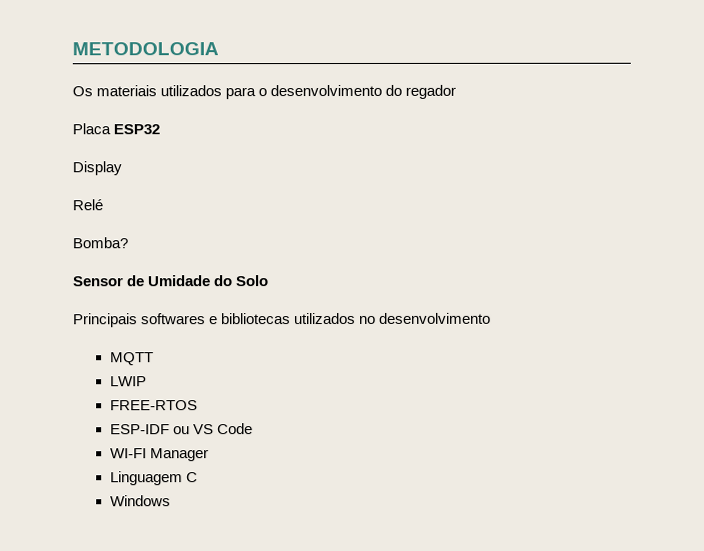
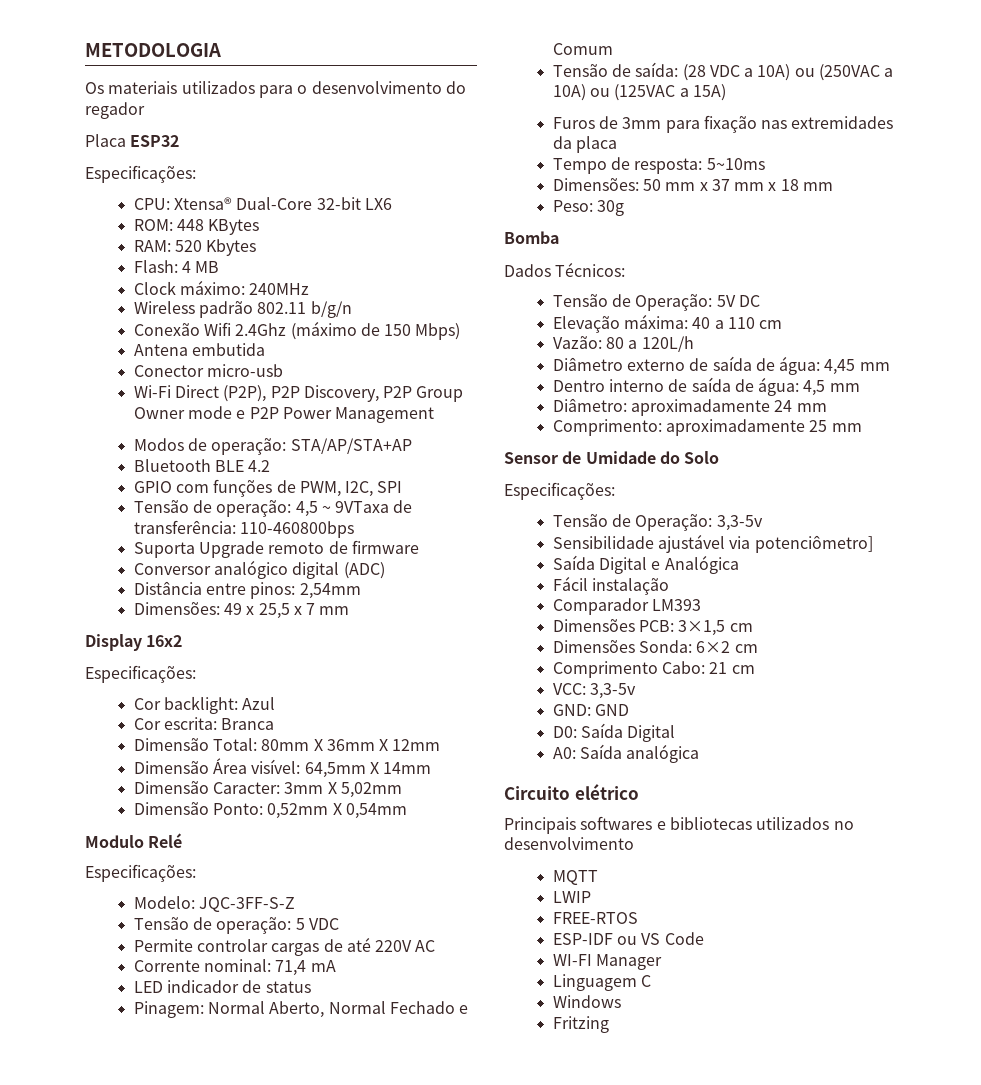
  Placa ESP32
- Display
- Relé
- Bomba?
+ Especificações:
+ CPU: Xtensa® Dual-Core 32-bit LX6
+ ROM: 448 KBytes
+ RAM: 520 Kbytes
+ Flash: 4 MB
+ Clock máximo: 240MHz
+ Wireless padrão 802.11 b/g/n
+ Conexão Wifi 2.4Ghz (máximo de 150 Mbps)
+ Antena embutida
+ Conector micro-usb
+ Wi-Fi Direct (P2P), P2P Discovery, P2P Group Owner mode e P2P Power Management
+ Modos de operação: STA/AP/STA+AP
+ Bluetooth BLE 4.2
+ GPIO com funções de PWM, I2C, SPI
+ Tensão de operação: 4,5 ~ 9VTaxa de transferência: 110-460800bps
+ Suporta Upgrade remoto de firmware
+ Conversor analógico digital (ADC)
+ Distância entre pinos: 2,54mm
+ Dimensões: 49 x 25,5 x 7 mm
+ Display 16x2
+ Especificações:
+ Cor backlight: Azul
+ Cor escrita: Branca
+ Dimensão Total: 80mm X 36mm X 12mm
+ Dimensão Área visível: 64,5mm X 14mm
+ Dimensão Caracter: 3mm X 5,02mm
+ Dimensão Ponto: 0,52mm X 0,54mm
+ Modulo Relé
+ Especificações:
+ Modelo: JQC-3FF-S-Z
+ Tensão de operação: 5 VDC
+ Permite controlar cargas de até 220V AC
+ Corrente nominal: 71,4 mA
+ LED indicador de status
+ Pinagem: Normal Aberto, Normal Fechado e Comum
+ Tensão de saída: (28 VDC a 10A) ou (250VAC a 10A) ou (125VAC a 15A)
+ Furos de 3mm para fixação nas extremidades da placa
+ Tempo de resposta: 5~10ms
+ Dimensões: 50 mm x 37 mm x 18 mm
+ Peso: 30g
+ Bomba
+ Dados Técnicos:
+ Tensão de Operação: 5V DC
+ Elevação máxima: 40 a 110 cm
+ Vazão: 80 a 120L/h
+ Diâmetro externo de saída de água: 4,45 mm
+ Dentro interno de saída de água: 4,5 mm
+ Diâmetro: aproximadamente 24 mm
+ Comprimento: aproximadamente 25 mm
  Sensor de Umidade do Solo
+ Especificações:
+ Tensão de Operação: 3,3-5v
+ Sensibilidade ajustável via potenciômetro]
+ Saída Digital e Analógica
+ Fácil instalação
+ Comparador LM393
+ Dimensões PCB: 3×1,5 cm
+ Dimensões Sonda: 6×2 cm
+ Comprimento Cabo: 21 cm
+ VCC: 3,3-5v
+ GND: GND
+ D0: Saída Digital
+ A0: Saída analógica
+ Circuito elétrico
+ Fritzing

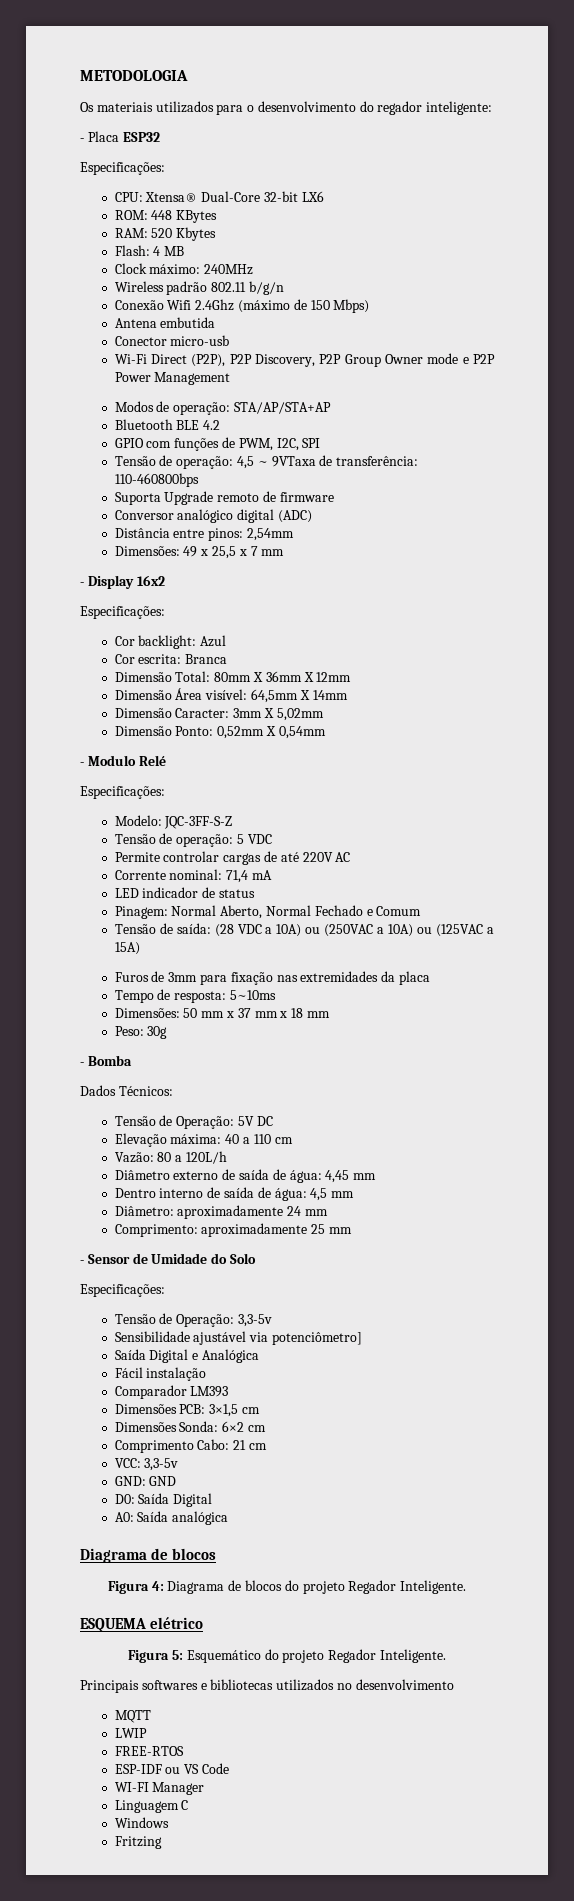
- Os materiais utilizados para o desenvolvimento do regador
- Placa ESP32
+ Os materiais utilizados para o desenvolvimento do regador inteligente:
+ - Placa ESP32
- Display 16x2
+ - Display 16x2
- Modulo Relé
+ - Modulo Relé
- Bomba
+ - Bomba
- Sensor de Umidade do Solo
+ - Sensor de Umidade do Solo
  A0: Saída analógica
- Circuito elétrico
+ Diagrama de blocos
+ Figura 4: Diagrama de blocos do projeto Regador Inteligente.
+ ESQUEMA elétrico
+ Figura 5: Esquemático do projeto Regador Inteligente.

